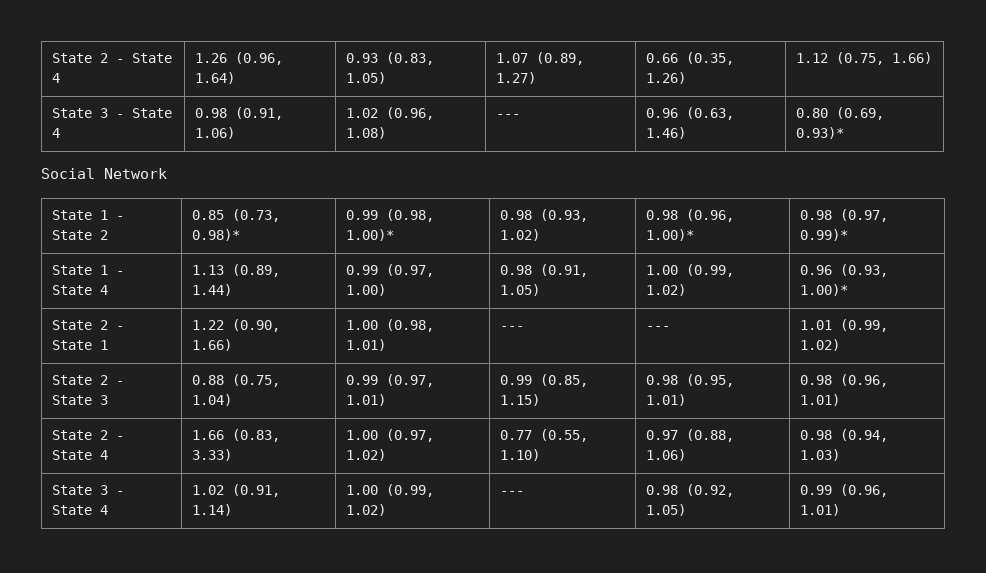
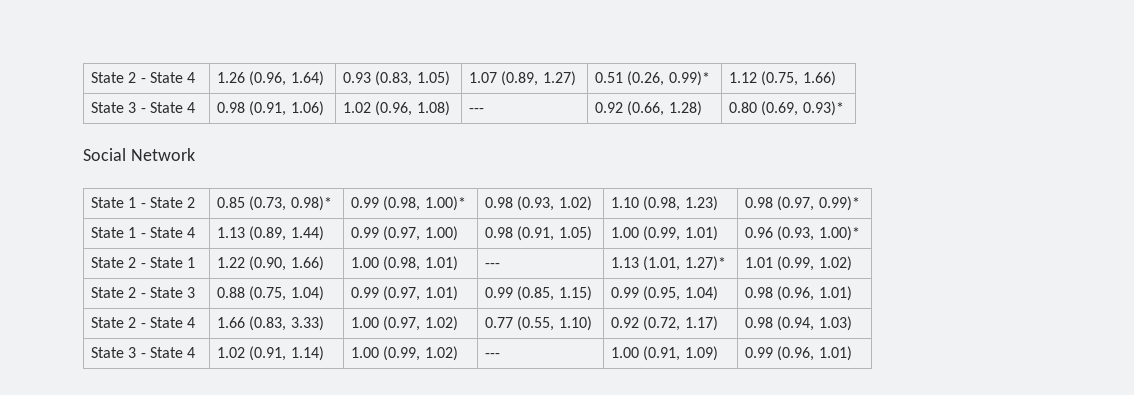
- State 2 - State 4 | 1.26 (0.96, 1.64) | 0.93 (0.83, 1.05) | 1.07 (0.89, 1.27) | 0.66 (0.35, 1.26) | 1.12 (0.75, 1.66)
+ State 2 - State 4 | 1.26 (0.96, 1.64) | 0.93 (0.83, 1.05) | 1.07 (0.89, 1.27) | 0.51 (0.26, 0.99)* | 1.12 (0.75, 1.66)
- State 3 - State 4 | 0.98 (0.91, 1.06) | 1.02 (0.96, 1.08) | --- | 0.96 (0.63, 1.46) | 0.80 (0.69, 0.93)*
+ State 3 - State 4 | 0.98 (0.91, 1.06) | 1.02 (0.96, 1.08) | --- | 0.92 (0.66, 1.28) | 0.80 (0.69, 0.93)*
- State 1 - State 2 | 0.85 (0.73, 0.98)* | 0.99 (0.98, 1.00)* | 0.98 (0.93, 1.02) | 0.98 (0.96, 1.00)* | 0.98 (0.97, 0.99)*
+ State 1 - State 2 | 0.85 (0.73, 0.98)* | 0.99 (0.98, 1.00)* | 0.98 (0.93, 1.02) | 1.10 (0.98, 1.23) | 0.98 (0.97, 0.99)*
- State 1 - State 4 | 1.13 (0.89, 1.44) | 0.99 (0.97, 1.00) | 0.98 (0.91, 1.05) | 1.00 (0.99, 1.02) | 0.96 (0.93, 1.00)*
+ State 1 - State 4 | 1.13 (0.89, 1.44) | 0.99 (0.97, 1.00) | 0.98 (0.91, 1.05) | 1.00 (0.99, 1.01) | 0.96 (0.93, 1.00)*
- State 2 - State 1 | 1.22 (0.90, 1.66) | 1.00 (0.98, 1.01) | --- | --- | 1.01 (0.99, 1.02)
+ State 2 - State 1 | 1.22 (0.90, 1.66) | 1.00 (0.98, 1.01) | --- | 1.13 (1.01, 1.27)* | 1.01 (0.99, 1.02)
- State 2 - State 3 | 0.88 (0.75, 1.04) | 0.99 (0.97, 1.01) | 0.99 (0.85, 1.15) | 0.98 (0.95, 1.01) | 0.98 (0.96, 1.01)
+ State 2 - State 3 | 0.88 (0.75, 1.04) | 0.99 (0.97, 1.01) | 0.99 (0.85, 1.15) | 0.99 (0.95, 1.04) | 0.98 (0.96, 1.01)
- State 2 - State 4 | 1.66 (0.83, 3.33) | 1.00 (0.97, 1.02) | 0.77 (0.55, 1.10) | 0.97 (0.88, 1.06) | 0.98 (0.94, 1.03)
+ State 2 - State 4 | 1.66 (0.83, 3.33) | 1.00 (0.97, 1.02) | 0.77 (0.55, 1.10) | 0.92 (0.72, 1.17) | 0.98 (0.94, 1.03)
- State 3 - State 4 | 1.02 (0.91, 1.14) | 1.00 (0.99, 1.02) | --- | 0.98 (0.92, 1.05) | 0.99 (0.96, 1.01)
+ State 3 - State 4 | 1.02 (0.91, 1.14) | 1.00 (0.99, 1.02) | --- | 1.00 (0.91, 1.09) | 0.99 (0.96, 1.01)

